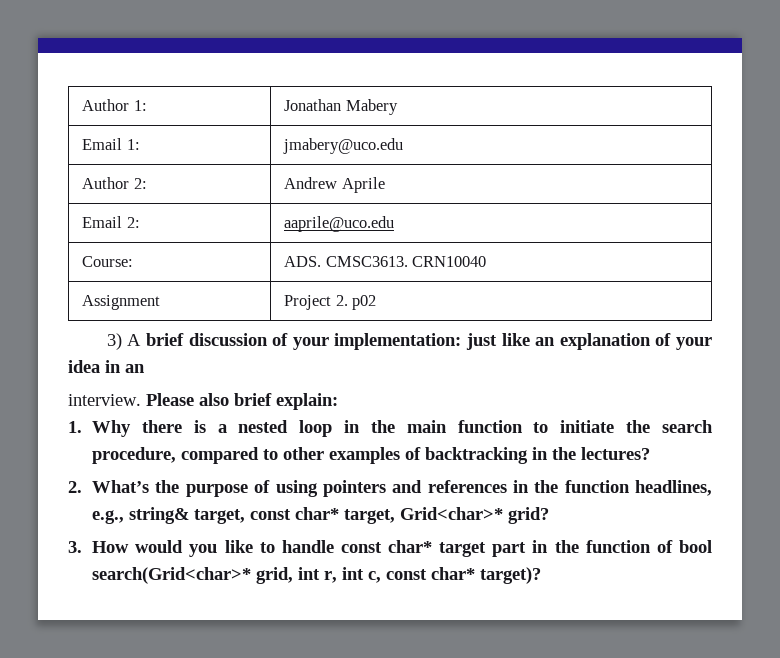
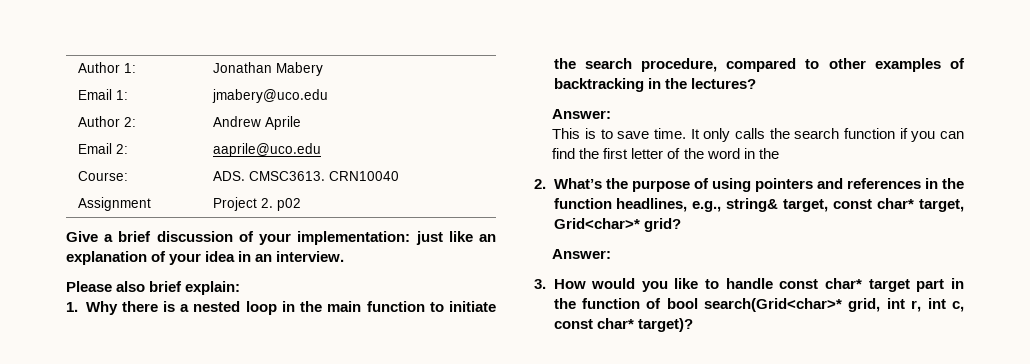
- 3) A brief discussion of your implementation: just like an explanation of your idea in an
- interview. Please also brief explain:
+ Give a brief discussion of your implementation: just like an explanation of your idea in an interview.
+ Please also brief explain:
  1. Why there is a nested loop in the main function to initiate the search procedure, compared to other examples of backtracking in the lectures?
+ Answer:
+ This is to save time. It only calls the search function if you can find the first letter of the word in the
  2. What’s the purpose of using pointers and references in the function headlines, e.g., string& target, const char* target, Grid<char>* grid?
+ Answer:

